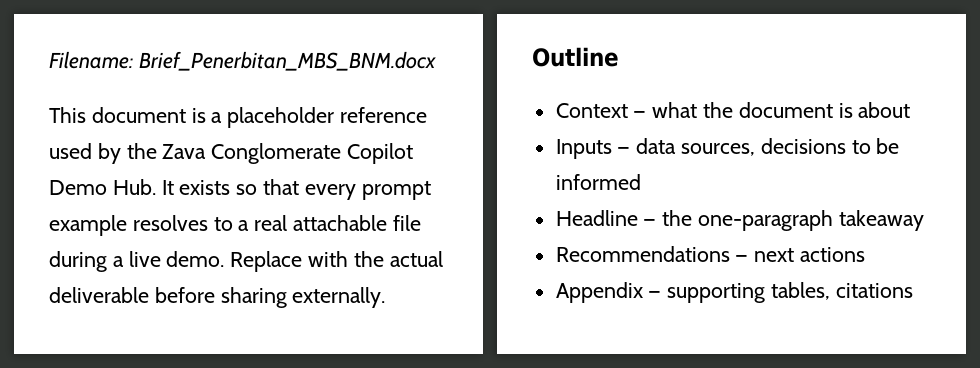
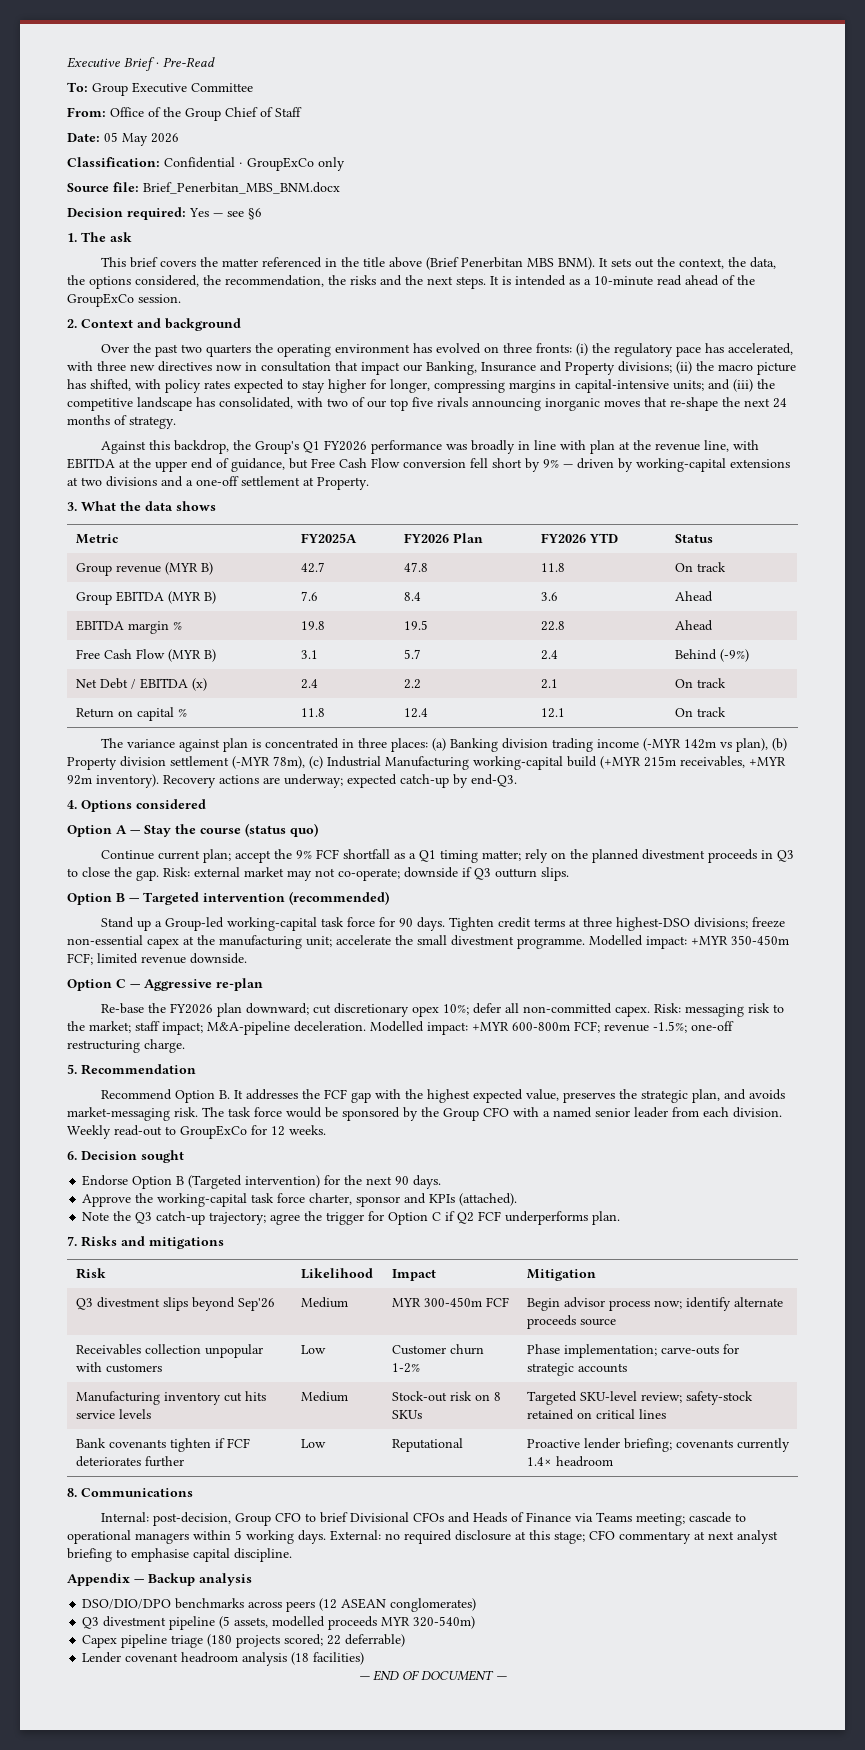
- Filename: Brief_Penerbitan_MBS_BNM.docx
- This document is a placeholder reference used by the Zava Conglomerate Copilot Demo Hub. It exists so that every prompt example resolves to a real attachable file during a live demo. Replace with the actual deliverable before sharing externally.
- Outline
- Context — what the document is about
- Inputs — data sources, decisions to be informed
- Headline — the one-paragraph takeaway
- Recommendations — next actions
- Appendix — supporting tables, citations
+ Executive Brief · Pre-Read
+ To: Group Executive Committee
+ From: Office of the Group Chief of Staff
+ Date: 05 May 2026
+ Classification: Confidential · GroupExCo only
+ Source file: Brief_Penerbitan_MBS_BNM.docx
+ Decision required: Yes — see §6
+ 1. The ask
+ This brief covers the matter referenced in the title above (Brief Penerbitan MBS BNM). It sets out the context, the data, the options considered, the recommendation, the risks and the next steps. It is intended as a 10-minute read ahead of the GroupExCo session.
+ 2. Context and background
+ Over the past two quarters the operating environment has evolved on three fronts: (i) the regulatory pace has accelerated, with three new directives now in consultation that impact our Banking, Insurance and Property divisions; (ii) the macro picture has shifted, with policy rates expected to stay higher for longer, compressing margins in capital-intensive units; and (iii) the competitive landscape has consolidated, with two of our top five rivals announcing inorganic moves that re-shape the next 24 months of strategy.
+ Against this backdrop, the Group's Q1 FY2026 performance was broadly in line with plan at the revenue line, with EBITDA at the upper end of guidance, but Free Cash Flow conversion fell short by 9% — driven by working-capital extensions at two divisions and a one-off settlement at Property.
+ 3. What the data shows
+ Metric | FY2025A | FY2026 Plan | FY2026 YTD | Status
+ Group revenue (MYR B) | 42.7 | 47.8 | 11.8 | On track
+ Group EBITDA (MYR B) | 7.6 | 8.4 | 3.6 | Ahead
+ EBITDA margin % | 19.8 | 19.5 | 22.8 | Ahead
+ Free Cash Flow (MYR B) | 3.1 | 5.7 | 2.4 | Behind (-9%)
+ Net Debt / EBITDA (x) | 2.4 | 2.2 | 2.1 | On track
+ Return on capital % | 11.8 | 12.4 | 12.1 | On track
+ The variance against plan is concentrated in three places: (a) Banking division trading income (-MYR 142m vs plan), (b) Property division settlement (-MYR 78m), (c) Industrial Manufacturing working-capital build (+MYR 215m receivables, +MYR 92m inventory). Recovery actions are underway; expected catch-up by end-Q3.
+ 4. Options considered
+ Option A — Stay the course (status quo)
+ Continue current plan; accept the 9% FCF shortfall as a Q1 timing matter; rely on the planned divestment proceeds in Q3 to close the gap. Risk: external market may not co-operate; downside if Q3 outturn slips.
+ Option B — Targeted intervention (recommended)
+ Stand up a Group-led working-capital task force for 90 days. Tighten credit terms at three highest-DSO divisions; freeze non-essential capex at the manufacturing unit; accelerate the small divestment programme. Modelled impact: +MYR 350-450m FCF; limited revenue downside.
+ Option C — Aggressive re-plan
+ Re-base the FY2026 plan downward; cut discretionary opex 10%; defer all non-committed capex. Risk: messaging risk to the market; staff impact; M&A-pipeline deceleration. Modelled impact: +MYR 600-800m FCF; revenue -1.5%; one-off restructuring charge.
+ 5. Recommendation
+ Recommend Option B. It addresses the FCF gap with the highest expected value, preserves the strategic plan, and avoids market-messaging risk. The task force would be sponsored by the Group CFO with a named senior leader from each division. Weekly read-out to GroupExCo for 12 weeks.
+ 6. Decision sought
+ Endorse Option B (Targeted intervention) for the next 90 days.
+ Approve the working-capital task force charter, sponsor and KPIs (attached).
+ Note the Q3 catch-up trajectory; agree the trigger for Option C if Q2 FCF underperforms plan.
+ 7. Risks and mitigations
+ Risk | Likelihood | Impact | Mitigation
+ Q3 divestment slips beyond Sep'26 | Medium | MYR 300-450m FCF | Begin advisor process now; identify alternate proceeds source
+ Receivables collection unpopular with customers | Low | Customer churn 1-2% | Phase implementation; carve-outs for strategic accounts
+ Manufacturing inventory cut hits service levels | Medium | Stock-out risk on 8 SKUs | Targeted SKU-level review; safety-stock retained on critical lines
+ Bank covenants tighten if FCF deteriorates further | Low | Reputational | Proactive lender briefing; covenants currently 1.4× headroom
+ 8. Communications
+ Internal: post-decision, Group CFO to brief Divisional CFOs and Heads of Finance via Teams meeting; cascade to operational managers within 5 working days. External: no required disclosure at this stage; CFO commentary at next analyst briefing to emphasise capital discipline.
+ Appendix — Backup analysis
+ DSO/DIO/DPO benchmarks across peers (12 ASEAN conglomerates)
+ Q3 divestment pipeline (5 assets, modelled proceeds MYR 320-540m)
+ Capex pipeline triage (180 projects scored; 22 deferrable)
+ Lender covenant headroom analysis (18 facilities)
+ — END OF DOCUMENT —

